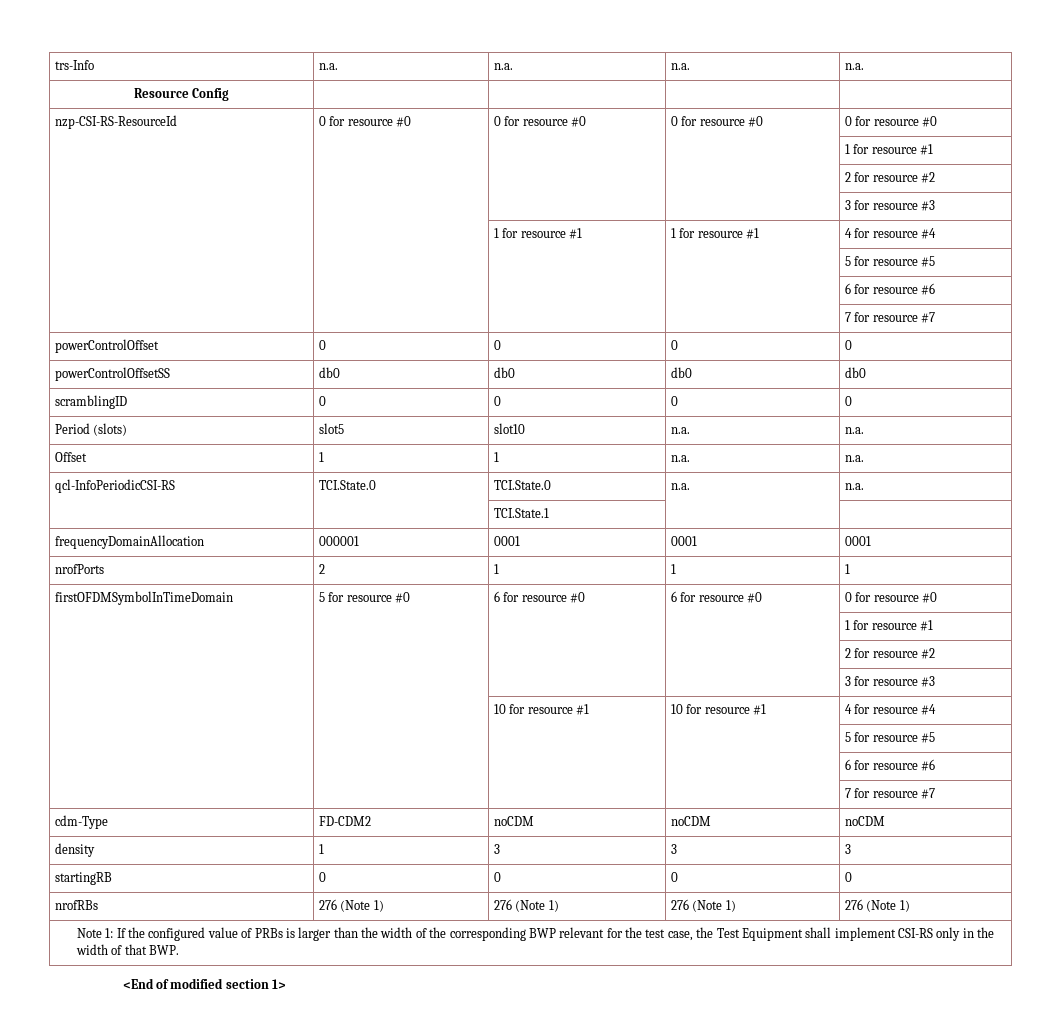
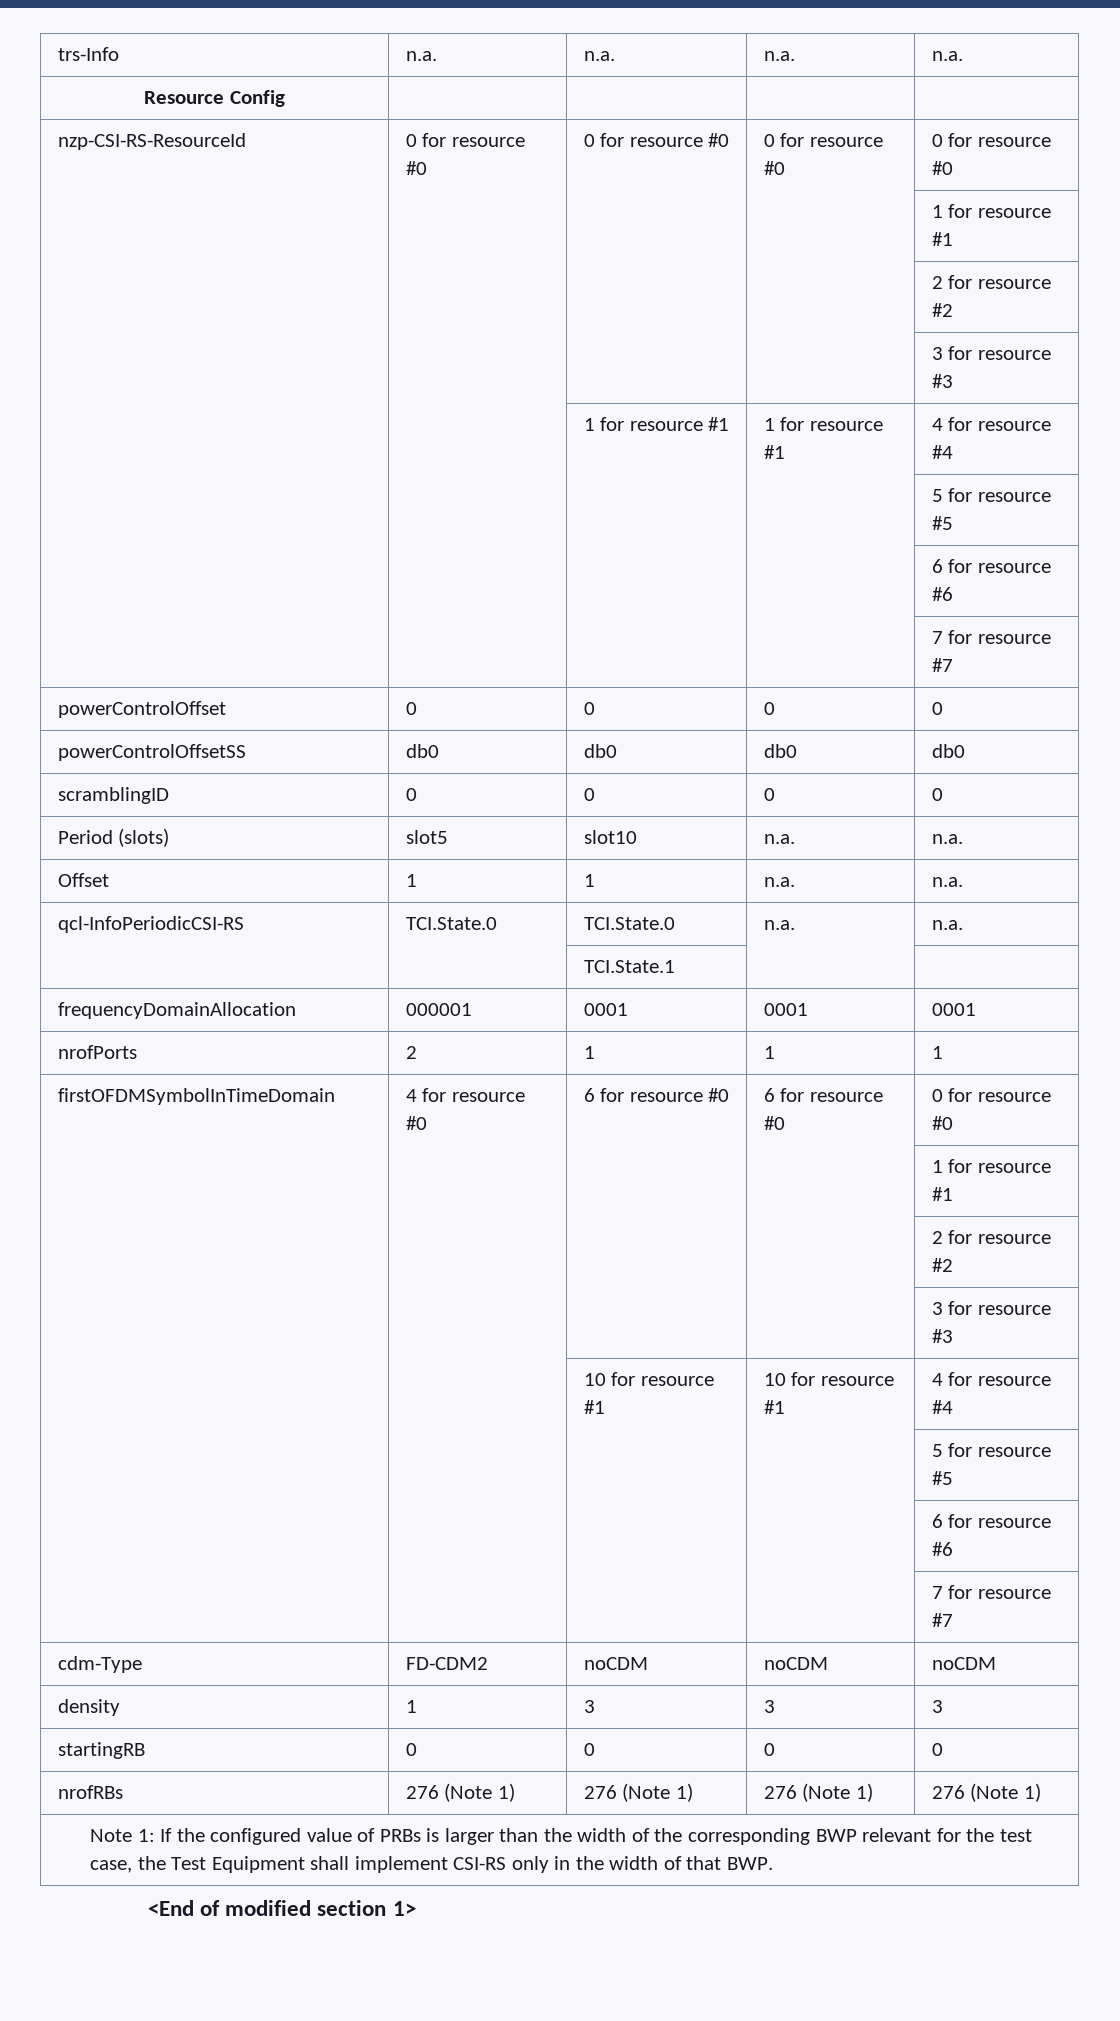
- firstOFDMSymbolInTimeDomain | 5 for resource #0 | 6 for resource #0 | 6 for resource #0 | 0 for resource #0
+ firstOFDMSymbolInTimeDomain | 4 for resource #0 | 6 for resource #0 | 6 for resource #0 | 0 for resource #0

